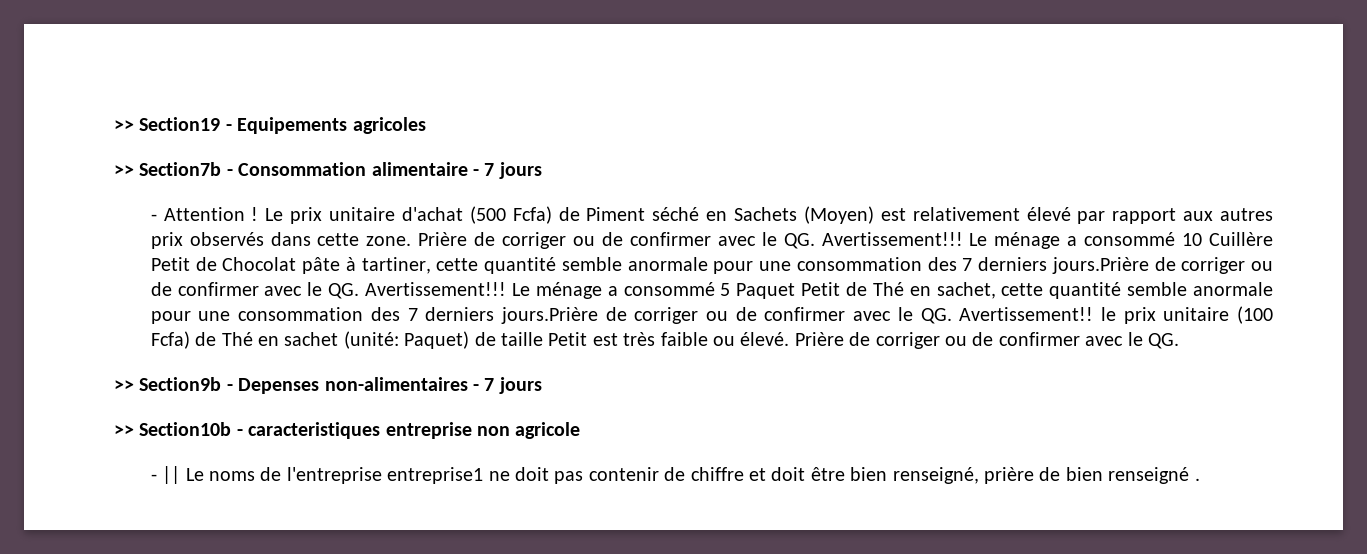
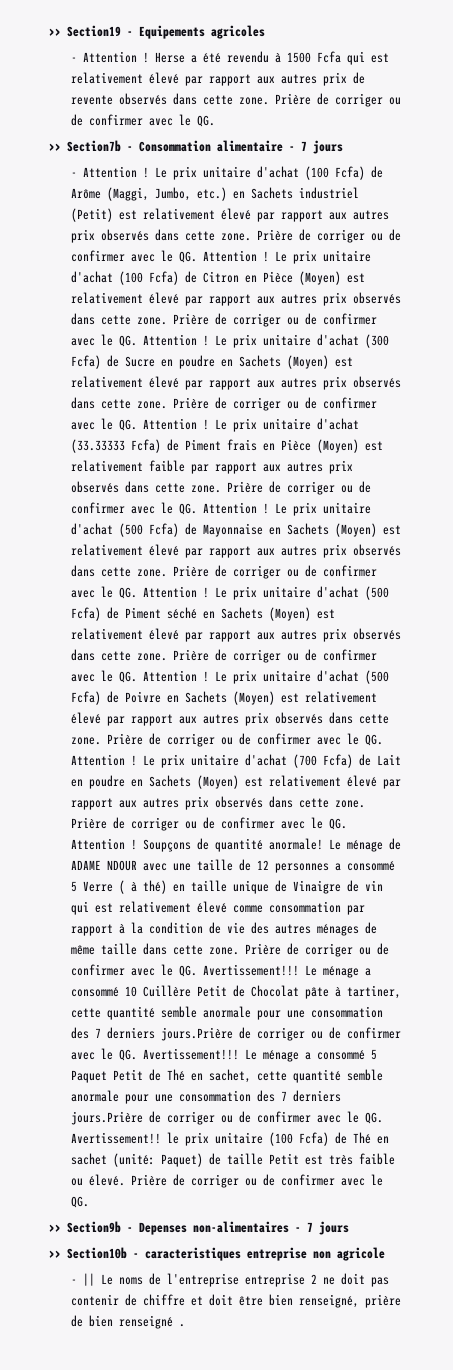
+ - Attention ! Herse a été revendu à 1500 Fcfa qui est relativement élevé par rapport aux autres prix de revente observés dans cette zone. Prière de corriger ou de confirmer avec le QG.
- Le prix unitaire d'achat (500 Fcfa) de Piment séché en Sachets (Moyen) est relativement élevé par rapport aux autres prix observés dans cette zone.
+ Le prix unitaire d'achat (100 Fcfa) de Arôme (Maggi, Jumbo, etc.) en Sachets industriel (Petit) est relativement élevé par rapport aux autres prix observés dans cette zone. Prière de corriger ou de confirmer avec le QG. Attention ! Le prix unitaire d'achat (100 Fcfa) de Citron en Pièce (Moyen) est relativement élevé par rapport aux autres prix observés dans cette zone. Prière de corriger ou de confirmer avec le QG. Attention ! Le prix unitaire d'achat (300 Fcfa) de Sucre en poudre en Sachets (Moyen) est relativement élevé par rapport aux autres prix observés dans cette zone. Prière de corriger ou de confirmer avec le QG. Attention ! Le prix unitaire d'achat (33.33333 Fcfa) de Piment frais en Pièce (Moyen) est relativement faible par rapport aux autres prix observés dans cette zone. Prière de corriger ou de confirmer avec le QG. Attention ! Le prix unitaire d'achat (500 Fcfa) de Mayonnaise en Sachets (Moyen) est relativement élevé par rapport aux autres prix observés dans cette zone. Prière de corriger ou de confirmer avec le QG. Attention ! Le prix unitaire d'achat (500 Fcfa) de Piment séché en Sachets (Moyen) est relativement élevé par rapport aux autres prix observés dans cette zone.
- Prière de corriger ou de confirmer avec le QG. Avertissement!!!
+ Prière de corriger ou de confirmer avec le QG. Attention ! Le prix unitaire d'achat (500 Fcfa) de Poivre en Sachets (Moyen) est relativement élevé par rapport aux autres prix observés dans cette zone. Prière de corriger ou de confirmer avec le QG. Attention ! Le prix unitaire d'achat (700 Fcfa) de Lait en poudre en Sachets (Moyen) est relativement élevé par rapport aux autres prix observés dans cette zone. Prière de corriger ou de confirmer avec le QG. Attention ! Soupçons de quantité anormale! Le ménage de ADAME NDOUR avec une taille de 12 personnes a consommé 5 Verre ( à thé) en taille unique de Vinaigre de vin qui est relativement élevé comme consommation par rapport à la condition de vie des autres ménages de même taille dans cette zone. Prière de corriger ou de confirmer avec le QG. Avertissement!!!
- - || Le noms de l'entreprise entreprise1 ne doit pas contenir de chiffre et doit être bien renseigné, prière de bien renseigné .
+ - || Le noms de l'entreprise entreprise 2 ne doit pas contenir de chiffre et doit être bien renseigné, prière de bien renseigné .

